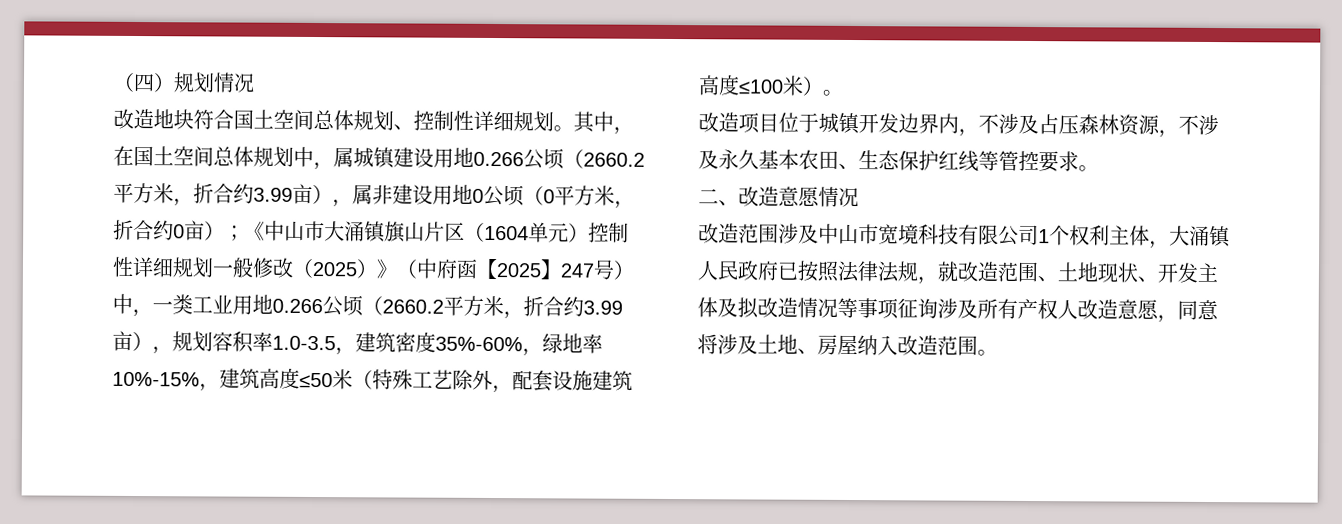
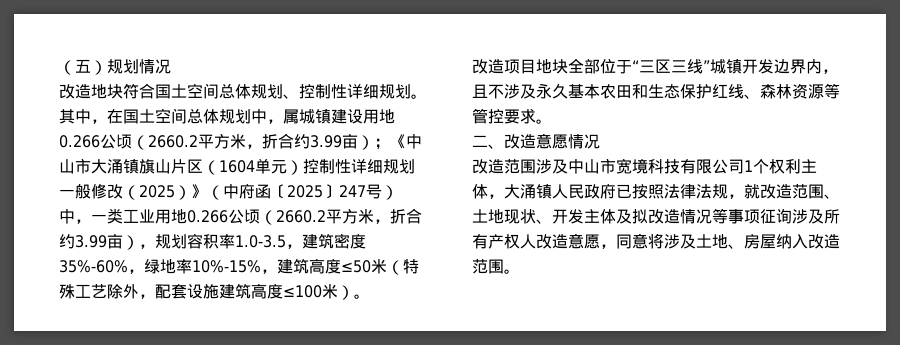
- （四）规划情况
+ （五）规划情况
- 其中，在国土空间总体规划中，属城镇建设用地0.266公顷（2660.2平方米，折合约3.99亩），属非建设用地0公顷（0平方米，折合约0亩）；
+ 其中，在国土空间总体规划中，属城镇建设用地0.266公顷（2660.2平方米，折合约3.99亩）；
- 《中山市大涌镇旗山片区（1604单元）控制性详细规划一般修改（2025）》（中府函【2025】247号）中，一类工业用地0.266公顷（2660.2平方米，折合约3.99亩），规划容积率1.0-3.5，建筑密度35%-60%，绿地率10%-15%，建筑高度≤50米（特殊工艺除外，配套设施建筑高度≤100米）。
+ 《中山市大涌镇旗山片区（1604单元）控制性详细规划一般修改（2025）》（中府函〔2025〕247号）中，一类工业用地0.266公顷（2660.2平方米，折合约3.99亩），规划容积率1.0-3.5，建筑密度35%-60%，绿地率10%-15%，建筑高度≤50米（特殊工艺除外，配套设施建筑高度≤100米）。
- 改造项目位于城镇开发边界内，不涉及占压森林资源，不涉及永久基本农田、生态保护红线等管控要求。
+ 改造项目地块全部位于“三区三线”城镇开发边界内，且不涉及永久基本农田和生态保护红线、森林资源等管控要求。

